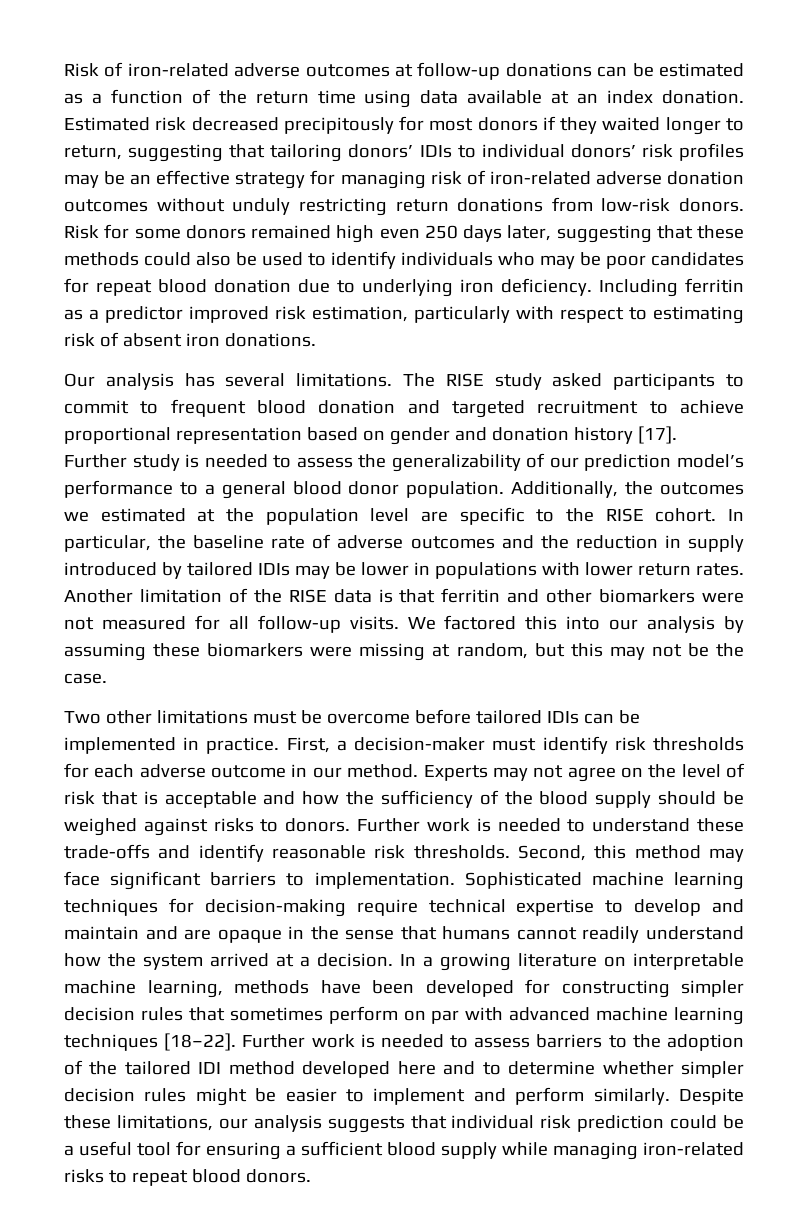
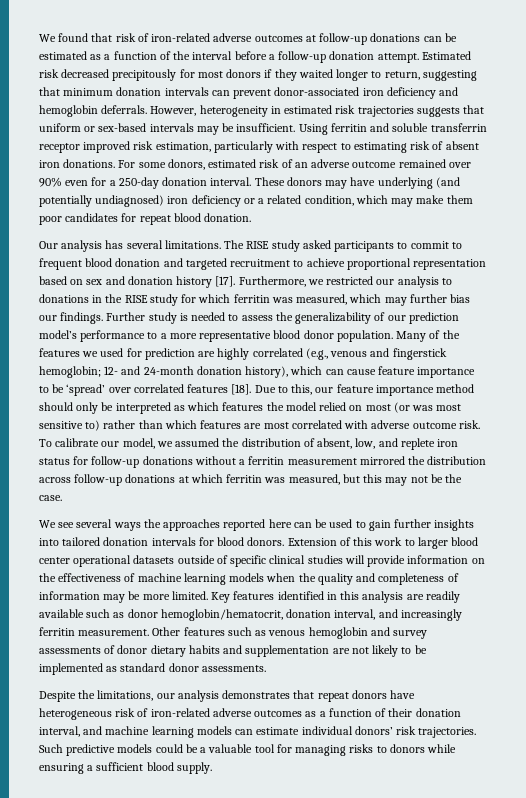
- Risk of iron-related adverse outcomes at follow-up donations can be estimated as a function of the return time using data available at an index donation.
+ We found that risk of iron-related adverse outcomes at follow-up donations can be estimated as a function of the interval before a follow-up donation attempt.
- Estimated risk decreased precipitously for most donors if they waited longer to return, suggesting that tailoring donors’ IDIs to individual donors’ risk profiles may be an effective strategy for managing risk of iron-related adverse donation outcomes without unduly restricting return donations from low-risk donors. Risk for some donors remained high even 250 days later, suggesting that these methods could also be used to identify individuals who may be poor candidates for repeat blood donation due to underlying iron deficiency. Including ferritin as a predictor improved risk estimation, particularly with respect to estimating risk of absent iron donations.
+ Estimated risk decreased precipitously for most donors if they waited longer to return, suggesting that minimum donation intervals can prevent donor-associated iron deficiency and hemoglobin deferrals. However, heterogeneity in estimated risk trajectories suggests that uniform or sex-based intervals may be insufficient. Using ferritin and soluble transferrin receptor improved risk estimation, particularly with respect to estimating risk of absent iron donations. For some donors, estimated risk of an adverse outcome remained over 90% even for a 250-day donation interval. These donors may have underlying (and potentially undiagnosed) iron deficiency or a related condition, which may make them poor candidates for repeat blood donation.
- The RISE study asked participants to commit to frequent blood donation and targeted recruitment to achieve proportional representation based on gender and donation history [17].
+ The RISE study asked participants to commit to frequent blood donation and targeted recruitment to achieve proportional representation based on sex and donation history [17].
+ Furthermore, we restricted our analysis to donations in the RISE study for which ferritin was measured, which may further bias our findings.
- Further study is needed to assess the generalizability of our prediction model’s performance to a general blood donor population.
+ Further study is needed to assess the generalizability of our prediction model’s performance to a more representative blood donor population.
- Additionally, the outcomes we estimated at the population level are specific to the RISE cohort. In particular, the baseline rate of adverse outcomes and the reduction in supply introduced by tailored IDIs may be lower in populations with lower return rates. Another limitation of the RISE data is that ferritin and other biomarkers were not measured for all follow-up visits. We factored this into our analysis by assuming these biomarkers were missing at random, but this may not be the case.
+ Many of the features we used for prediction are highly correlated (e.g., venous and fingerstick hemoglobin; 12- and 24-month donation history), which can cause feature importance to be ‘spread’ over correlated features [18]. Due to this, our feature importance method should only be interpreted as which features the model relied on most (or was most sensitive to) rather than which features are most correlated with adverse outcome risk. To calibrate our model, we assumed the distribution of absent, low, and replete iron status for follow-up donations without a ferritin measurement mirrored the distribution across follow-up donations at which ferritin was measured, but this may not be the case.
- Two other limitations must be overcome before tailored IDIs can be implemented in practice. First, a decision-maker must identify risk thresholds for each adverse outcome in our method. Experts may not agree on the level of risk that is acceptable and how the sufficiency of the blood supply should be weighed against risks to donors. Further work is needed to understand these trade-offs and identify reasonable risk thresholds. Second, this method may face significant barriers to implementation. Sophisticated machine learning techniques for decision-making require technical expertise to develop and maintain and are opaque in the sense that humans cannot readily understand how the system arrived at a decision. In a growing literature on interpretable machine learning, methods have been developed for constructing simpler decision rules that sometimes perform on par with advanced machine learning techniques [18–22]. Further work is needed to assess barriers to the adoption of the tailored IDI method developed here and to determine whether simpler decision rules might be easier to implement and perform similarly. Despite these limitations, our analysis suggests that individual risk prediction could be a useful tool for ensuring a sufficient blood supply while managing iron-related risks to repeat blood donors.
+ We see several ways the approaches reported here can be used to gain further insights into tailored donation intervals for blood donors. Extension of this work to larger blood center operational datasets outside of specific clinical studies will provide information on the effectiveness of machine learning models when the quality and completeness of information may be more limited. Key features identified in this analysis are readily available such as donor hemoglobin/hematocrit, donation interval, and increasingly ferritin measurement. Other features such as venous hemoglobin and survey assessments of donor dietary habits and supplementation are not likely to be implemented as standard donor assessments.
+ Despite the limitations, our analysis demonstrates that repeat donors have heterogeneous risk of iron-related adverse outcomes as a function of their donation interval, and machine learning models can estimate individual donors’ risk trajectories. Such predictive models could be a valuable tool for managing risks to donors while ensuring a sufficient blood supply.

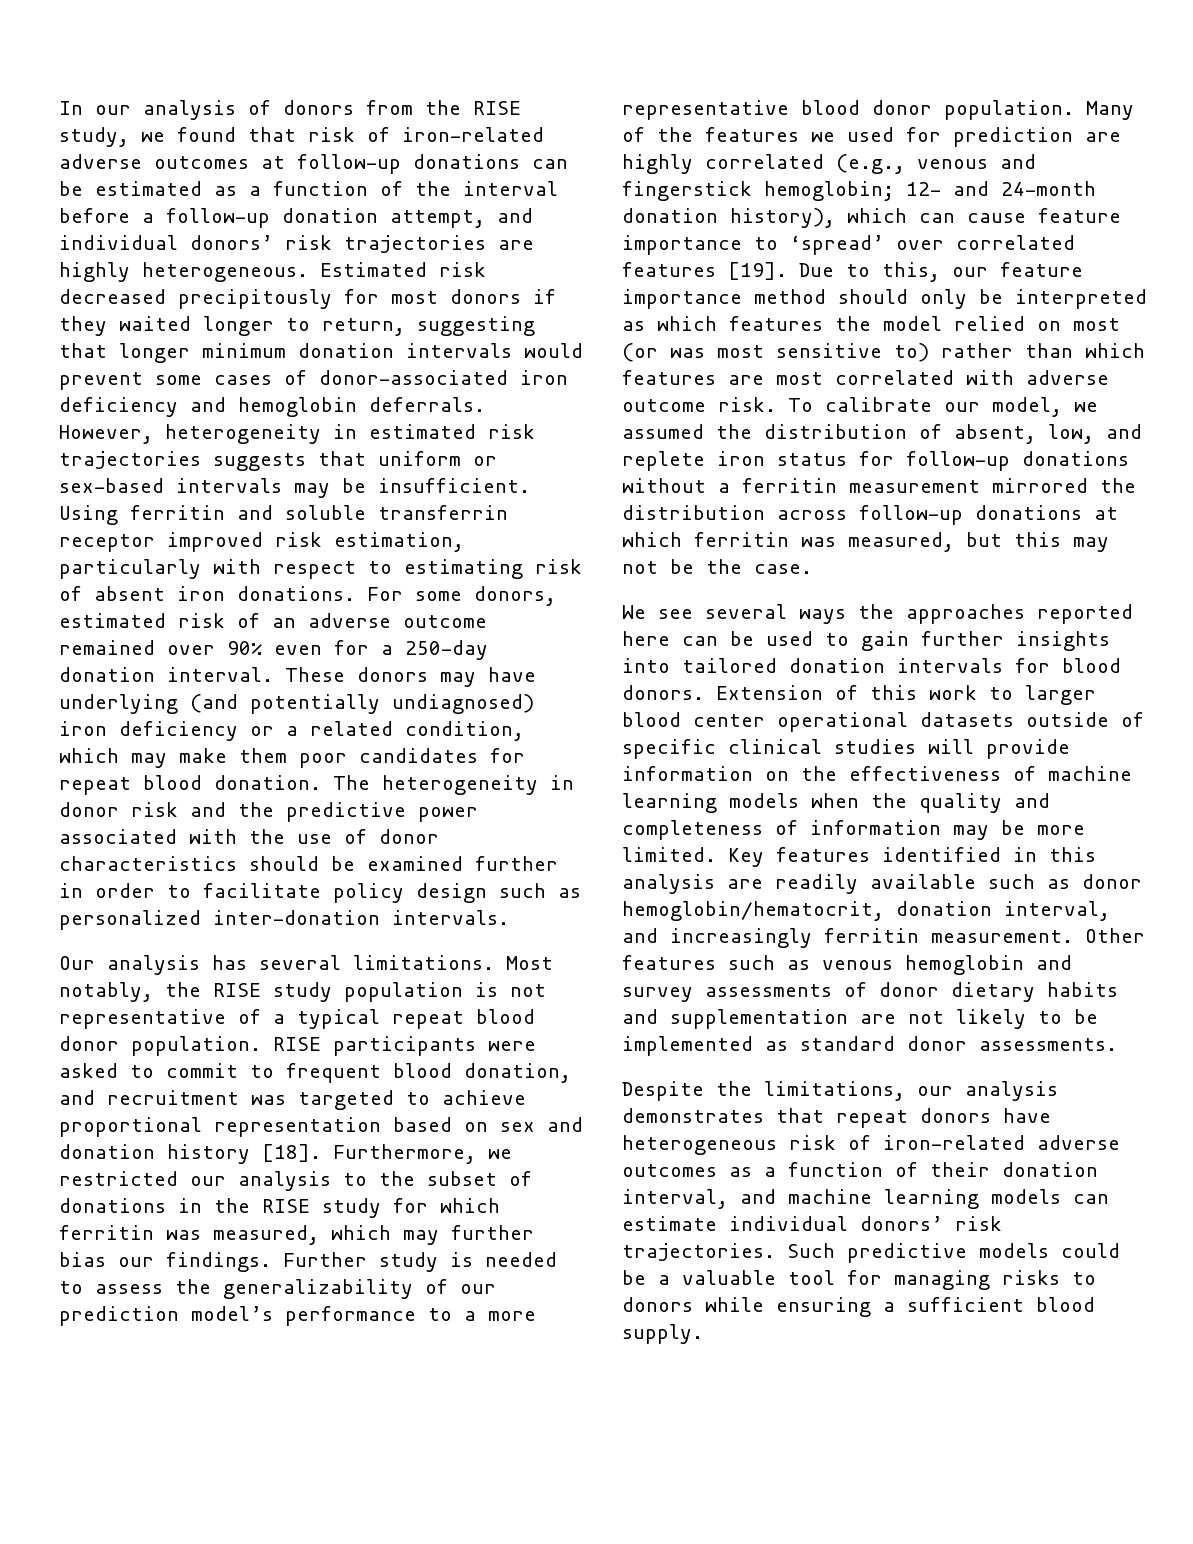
- We found that risk of iron-related adverse outcomes at follow-up donations can be estimated as a function of the interval before a follow-up donation attempt.
+ In our analysis of donors from the RISE study, we found that risk of iron-related adverse outcomes at follow-up donations can be estimated as a function of the interval before a follow-up donation attempt, and individual donors’ risk trajectories are highly heterogeneous.
- Estimated risk decreased precipitously for most donors if they waited longer to return, suggesting that minimum donation intervals can prevent donor-associated iron deficiency and hemoglobin deferrals.
+ Estimated risk decreased precipitously for most donors if they waited longer to return, suggesting that longer minimum donation intervals would prevent some cases of donor-associated iron deficiency and hemoglobin deferrals.
+ The heterogeneity in donor risk and the predictive power associated with the use of donor characteristics should be examined further in order to facilitate policy design such as personalized inter-donation intervals.
- The RISE study asked participants to commit to frequent blood donation and targeted recruitment to achieve proportional representation based on sex and donation history [17].
+ Most notably, the RISE study population is not representative of a typical repeat blood donor population. RISE participants were asked to commit to frequent blood donation, and recruitment was targeted to achieve proportional representation based on sex and donation history [18].
- Furthermore, we restricted our analysis to donations in the RISE study for which ferritin was measured, which may further bias our findings.
+ Furthermore, we restricted our analysis to the subset of donations in the RISE study for which ferritin was measured, which may further bias our findings.
- Many of the features we used for prediction are highly correlated (e.g., venous and fingerstick hemoglobin; 12- and 24-month donation history), which can cause feature importance to be ‘spread’ over correlated features [18].
+ Many of the features we used for prediction are highly correlated (e.g., venous and fingerstick hemoglobin; 12- and 24-month donation history), which can cause feature importance to ‘spread’ over correlated features [19].

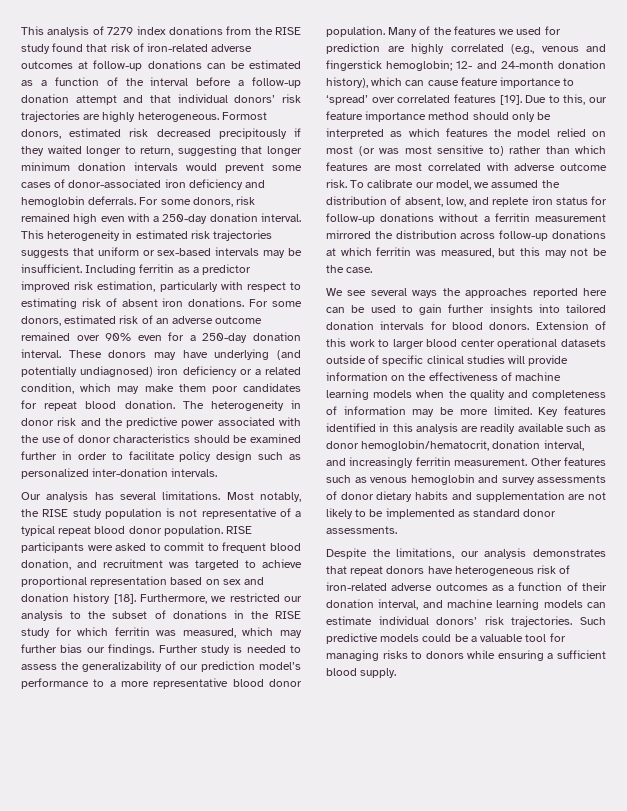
- In our analysis of donors from the RISE study, we found that risk of iron-related adverse outcomes at follow-up donations can be estimated as a function of the interval before a follow-up donation attempt, and individual donors’ risk trajectories are highly heterogeneous.
+ This analysis of 7279 index donations from the RISE study found that risk of iron-related adverse outcomes at follow-up donations can be estimated as a function of the interval before a follow-up donation attempt and that individual donors’ risk trajectories are highly heterogeneous.
- Estimated risk decreased precipitously for most donors if they waited longer to return, suggesting that longer minimum donation intervals would prevent some cases of donor-associated iron deficiency and hemoglobin deferrals.
+ Formost donors, estimated risk decreased precipitously if they waited longer to return, suggesting that longer minimum donation intervals would prevent some cases of donor-associated iron deficiency and hemoglobin deferrals.
- However, heterogeneity in estimated risk trajectories suggests that uniform or sex-based intervals may be insufficient.
+ For some donors, risk remained high even with a 250-day donation interval. This heterogeneity in estimated risk trajectories suggests that uniform or sex-based intervals may be insufficient.
- Using ferritin and soluble transferrin receptor improved risk estimation, particularly with respect to estimating risk of absent iron donations.
+ Including ferritin as a predictor improved risk estimation, particularly with respect to estimating risk of absent iron donations.

